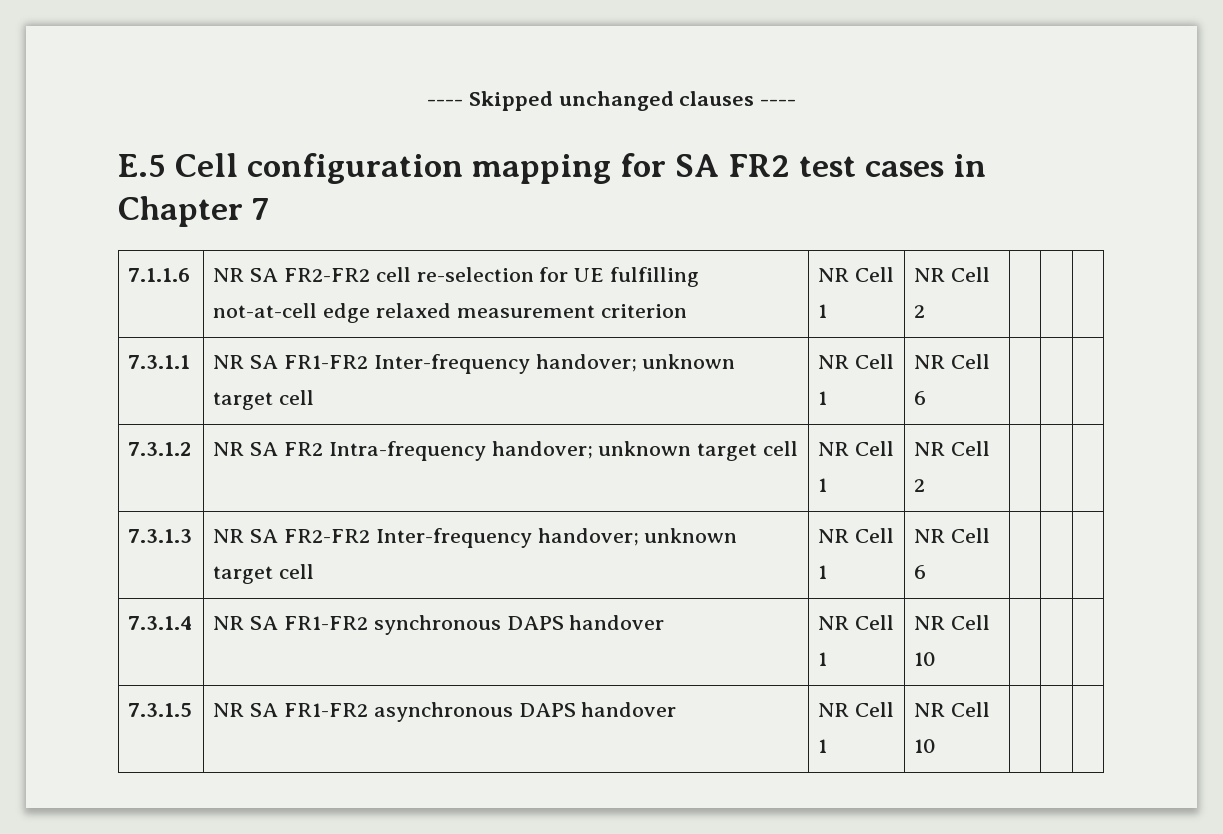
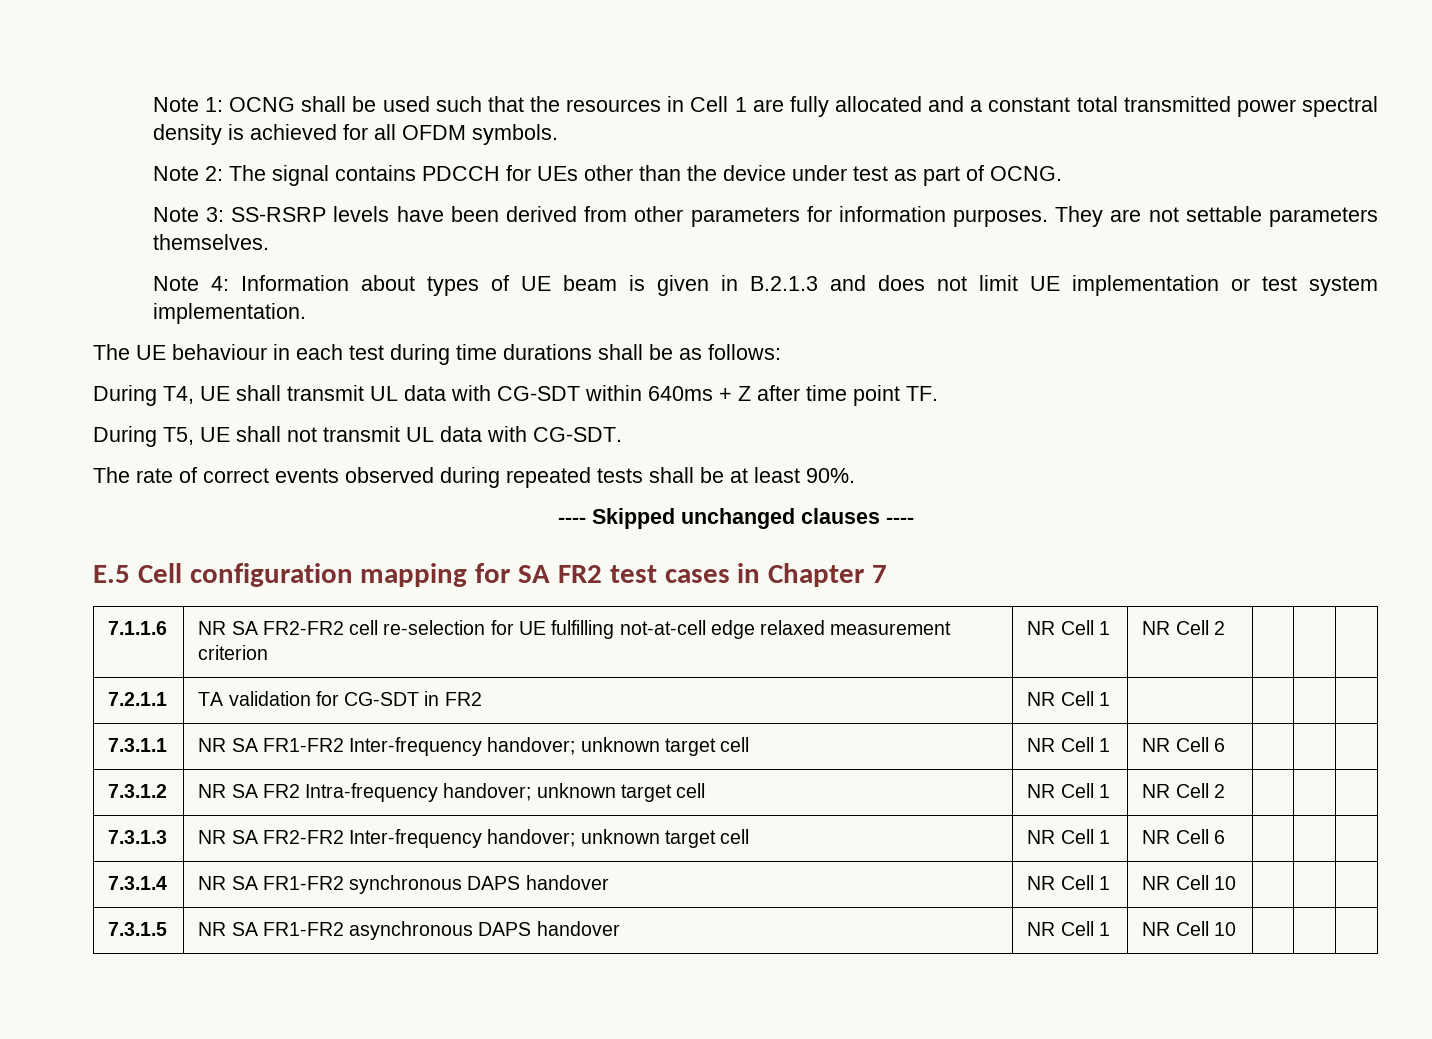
+ Note 1: OCNG shall be used such that the resources in Cell 1 are fully allocated and a constant total transmitted power spectral density is achieved for all OFDM symbols.
+ Note 2: The signal contains PDCCH for UEs other than the device under test as part of OCNG.
+ Note 3: SS-RSRP levels have been derived from other parameters for information purposes. They are not settable parameters themselves.
+ Note 4: Information about types of UE beam is given in B.2.1.3 and does not limit UE implementation or test system implementation.
+ The UE behaviour in each test during time durations shall be as follows:
+ During T4, UE shall transmit UL data with CG-SDT within 640ms + Z after time point TF.
+ During T5, UE shall not transmit UL data with CG-SDT.
+ The rate of correct events observed during repeated tests shall be at least 90%.
+ 7.2.1.1 | TA validation for CG-SDT in FR2 | NR Cell 1 | | | |

